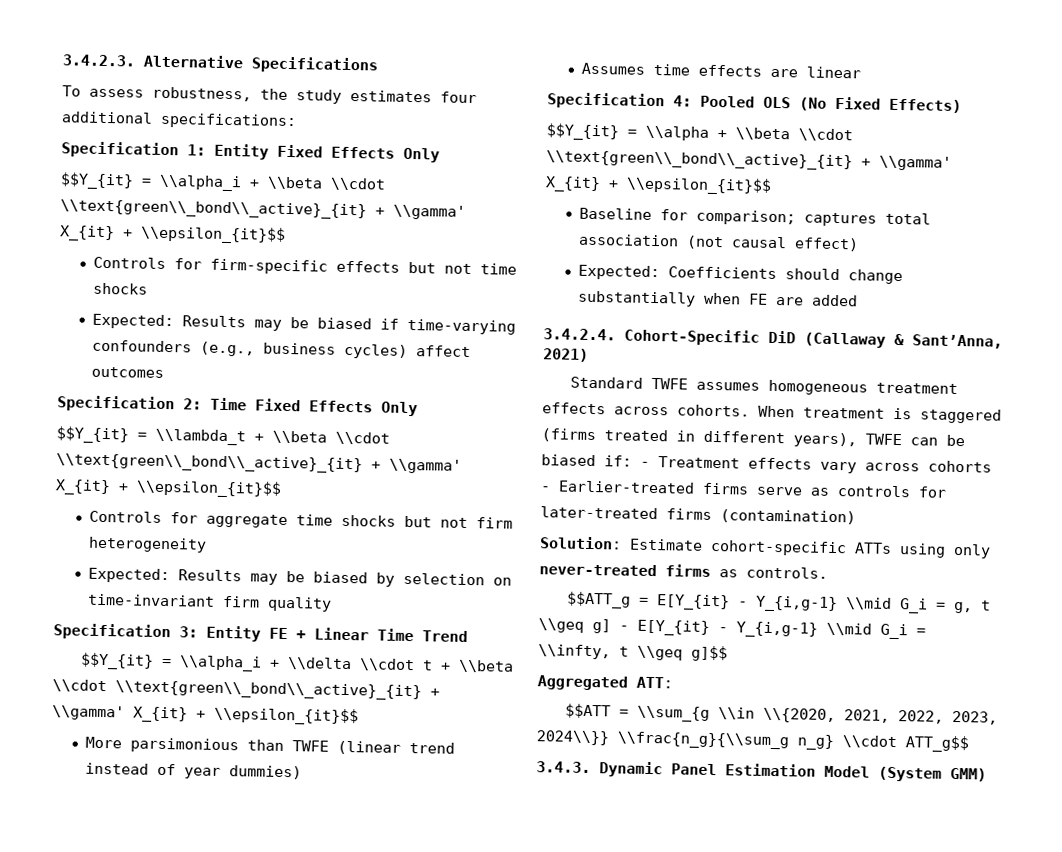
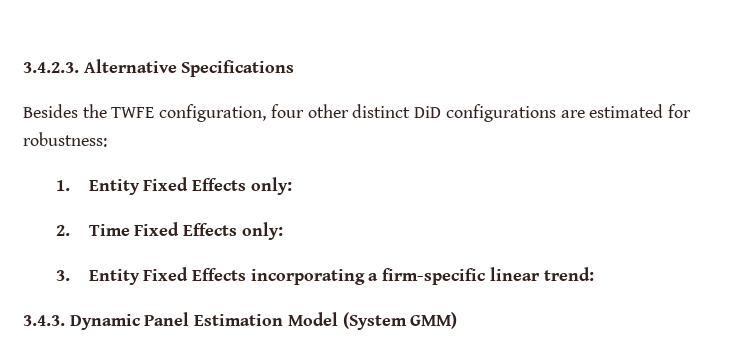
- To assess robustness, the study estimates four additional specifications:
- Specification 1: Entity Fixed Effects Only
- $$Y_{it} = \\alpha_i + \\beta \\cdot \\text{green\\_bond\\_active}_{it} + \\gamma' X_{it} + \\epsilon_{it}$$
- Controls for firm-specific effects but not time shocks
- Expected: Results may be biased if time-varying confounders (e.g., business cycles) affect outcomes
- Specification 2: Time Fixed Effects Only
- $$Y_{it} = \\lambda_t + \\beta \\cdot \\text{green\\_bond\\_active}_{it} + \\gamma' X_{it} + \\epsilon_{it}$$
- Controls for aggregate time shocks but not firm heterogeneity
- Expected: Results may be biased by selection on time-invariant firm quality
- Specification 3: Entity FE + Linear Time Trend
- $$Y_{it} = \\alpha_i + \\delta \\cdot t + \\beta \\cdot \\text{green\\_bond\\_active}_{it} + \\gamma' X_{it} + \\epsilon_{it}$$
- More parsimonious than TWFE (linear trend instead of year dummies)
- Assumes time effects are linear
- Specification 4: Pooled OLS (No Fixed Effects)
- $$Y_{it} = \\alpha + \\beta \\cdot \\text{green\\_bond\\_active}_{it} + \\gamma' X_{it} + \\epsilon_{it}$$
- Baseline for comparison; captures total association (not causal effect)
- Expected: Coefficients should change substantially when FE are added
- 3.4.2.4. Cohort-Specific DiD (Callaway & Sant’Anna, 2021)
- Standard TWFE assumes homogeneous treatment effects across cohorts. When treatment is staggered (firms treated in different years), TWFE can be biased if: - Treatment effects vary across cohorts - Earlier-treated firms serve as controls for later-treated firms (contamination)
- Solution: Estimate cohort-specific ATTs using only never-treated firms as controls.
- $$ATT_g = E[Y_{it} - Y_{i,g-1} \\mid G_i = g, t \\geq g] - E[Y_{it} - Y_{i,g-1} \\mid G_i = \\infty, t \\geq g]$$
- Aggregated ATT:
- $$ATT = \\sum_{g \\in \\{2020, 2021, 2022, 2023, 2024\\}} \\frac{n_g}{\\sum_g n_g} \\cdot ATT_g$$
+ Besides the TWFE configuration, four other distinct DiD configurations are estimated for robustness:
+ 1. Entity Fixed Effects only:
+ 2. Time Fixed Effects only:
+ 3. Entity Fixed Effects incorporating a firm-specific linear trend:

